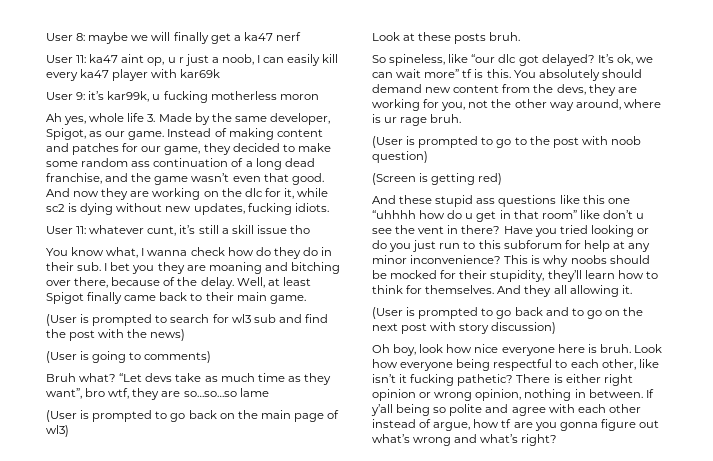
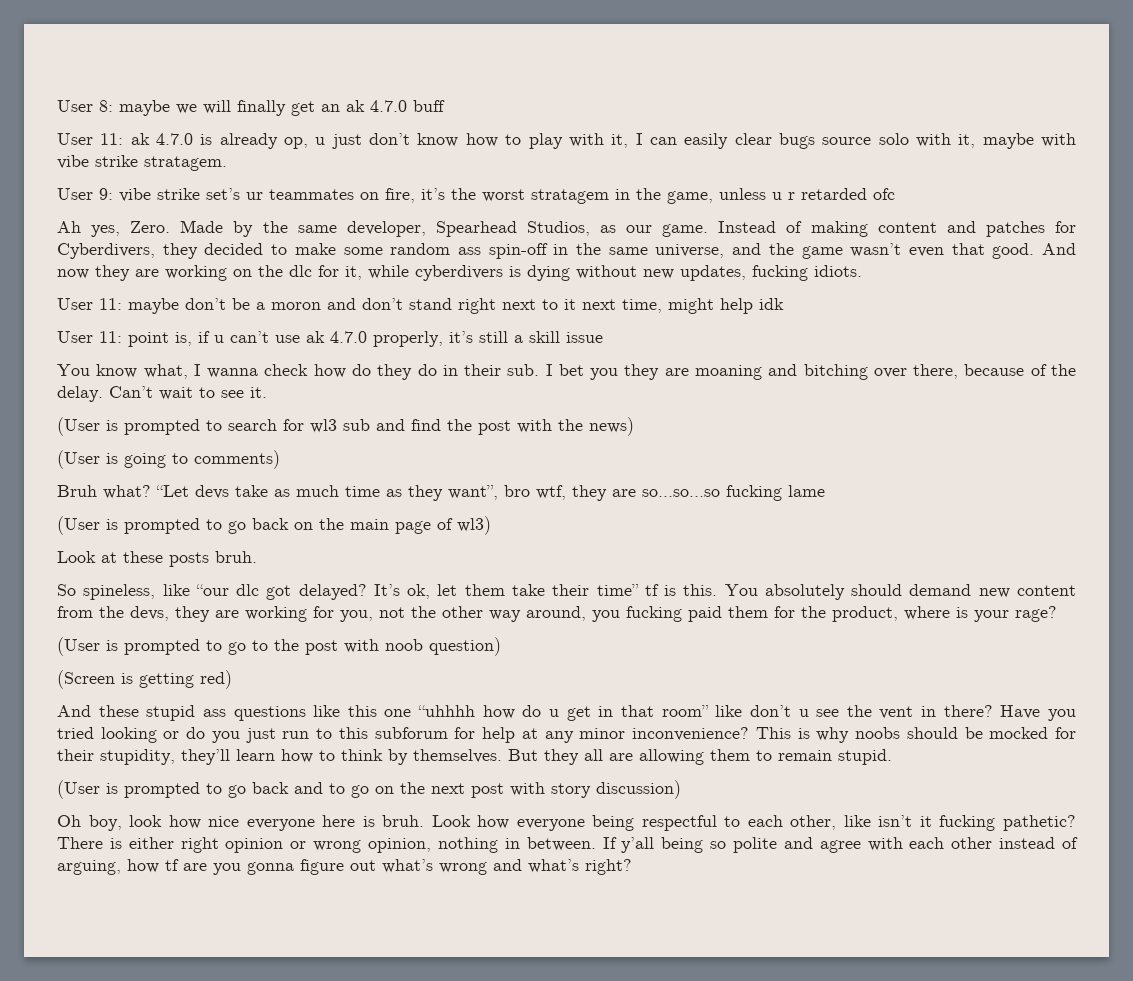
- User 8: maybe we will finally get a ka47 nerf
- User 11: ka47 aint op, u r just a noob, I can easily kill every ka47 player with kar69k
- User 9: it’s kar99k, u fucking motherless moron
+ User 8: maybe we will finally get an ak 4.7.0 buff
+ User 11: ak 4.7.0 is already op, u just don’t know how to play with it, I can easily clear bugs source solo with it, maybe with vibe strike stratagem.
+ User 9: vibe strike set’s ur teammates on fire, it’s the worst stratagem in the game, unless u r retarded ofc
- Ah yes, whole life 3. Made by the same developer, Spigot, as our game.
+ Ah yes, Zero. Made by the same developer, Spearhead Studios, as our game.
- Instead of making content and patches for our game, they decided to make some random ass continuation of a long dead franchise, and the game wasn’t even that good.
+ Instead of making content and patches for Cyberdivers, they decided to make some random ass spin-off in the same universe, and the game wasn’t even that good.
- And now they are working on the dlc for it, while sc2 is dying without new updates, fucking idiots.
+ And now they are working on the dlc for it, while cyberdivers is dying without new updates, fucking idiots.
- User 11: whatever cunt, it’s still a skill issue tho
+ User 11: maybe don’t be a moron and don’t stand right next to it next time, might help idk
+ User 11: point is, if u can’t use ak 4.7.0 properly, it’s still a skill issue
- Well, at least Spigot finally came back to their main game.
+ Can’t wait to see it.
- “Let devs take as much time as they want”, bro wtf, they are so…so…so lame
+ “Let devs take as much time as they want”, bro wtf, they are so…so…so fucking lame
- It’s ok, we can wait more” tf is this.
+ It’s ok, let them take their time” tf is this.
- You absolutely should demand new content from the devs, they are working for you, not the other way around, where is ur rage bruh.
+ You absolutely should demand new content from the devs, they are working for you, not the other way around, you fucking paid them for the product, where is your rage?
- This is why noobs should be mocked for their stupidity, they’ll learn how to think for themselves. And they all allowing it.
+ This is why noobs should be mocked for their stupidity, they’ll learn how to think by themselves. But they all are allowing them to remain stupid.
- If y’all being so polite and agree with each other instead of argue, how tf are you gonna figure out what’s wrong and what’s right?
+ If y’all being so polite and agree with each other instead of arguing, how tf are you gonna figure out what’s wrong and what’s right?

